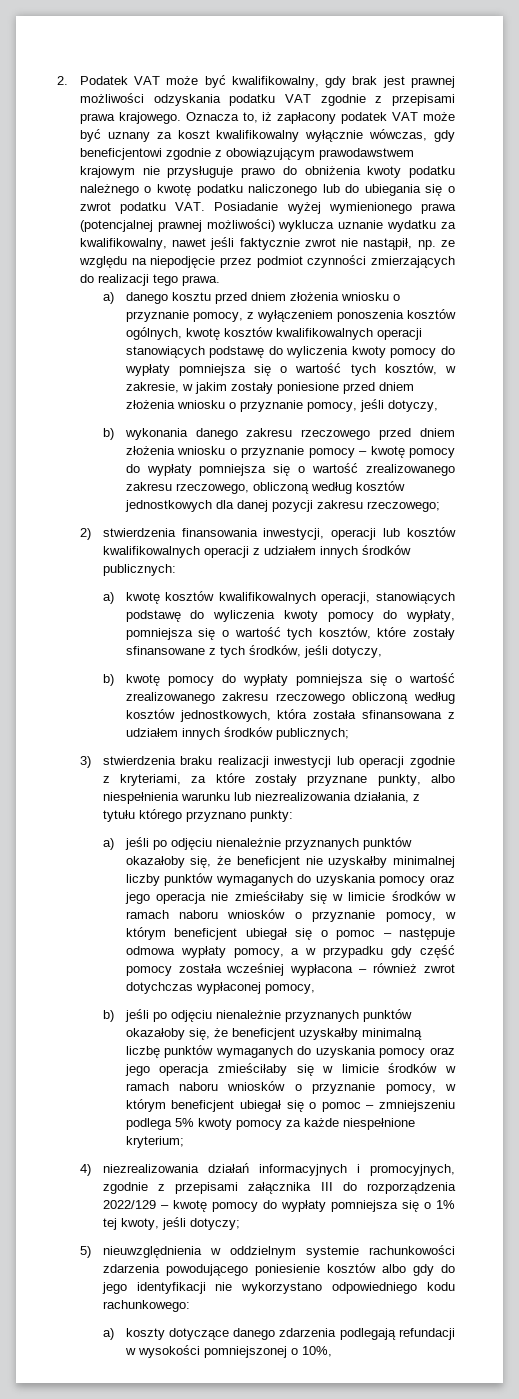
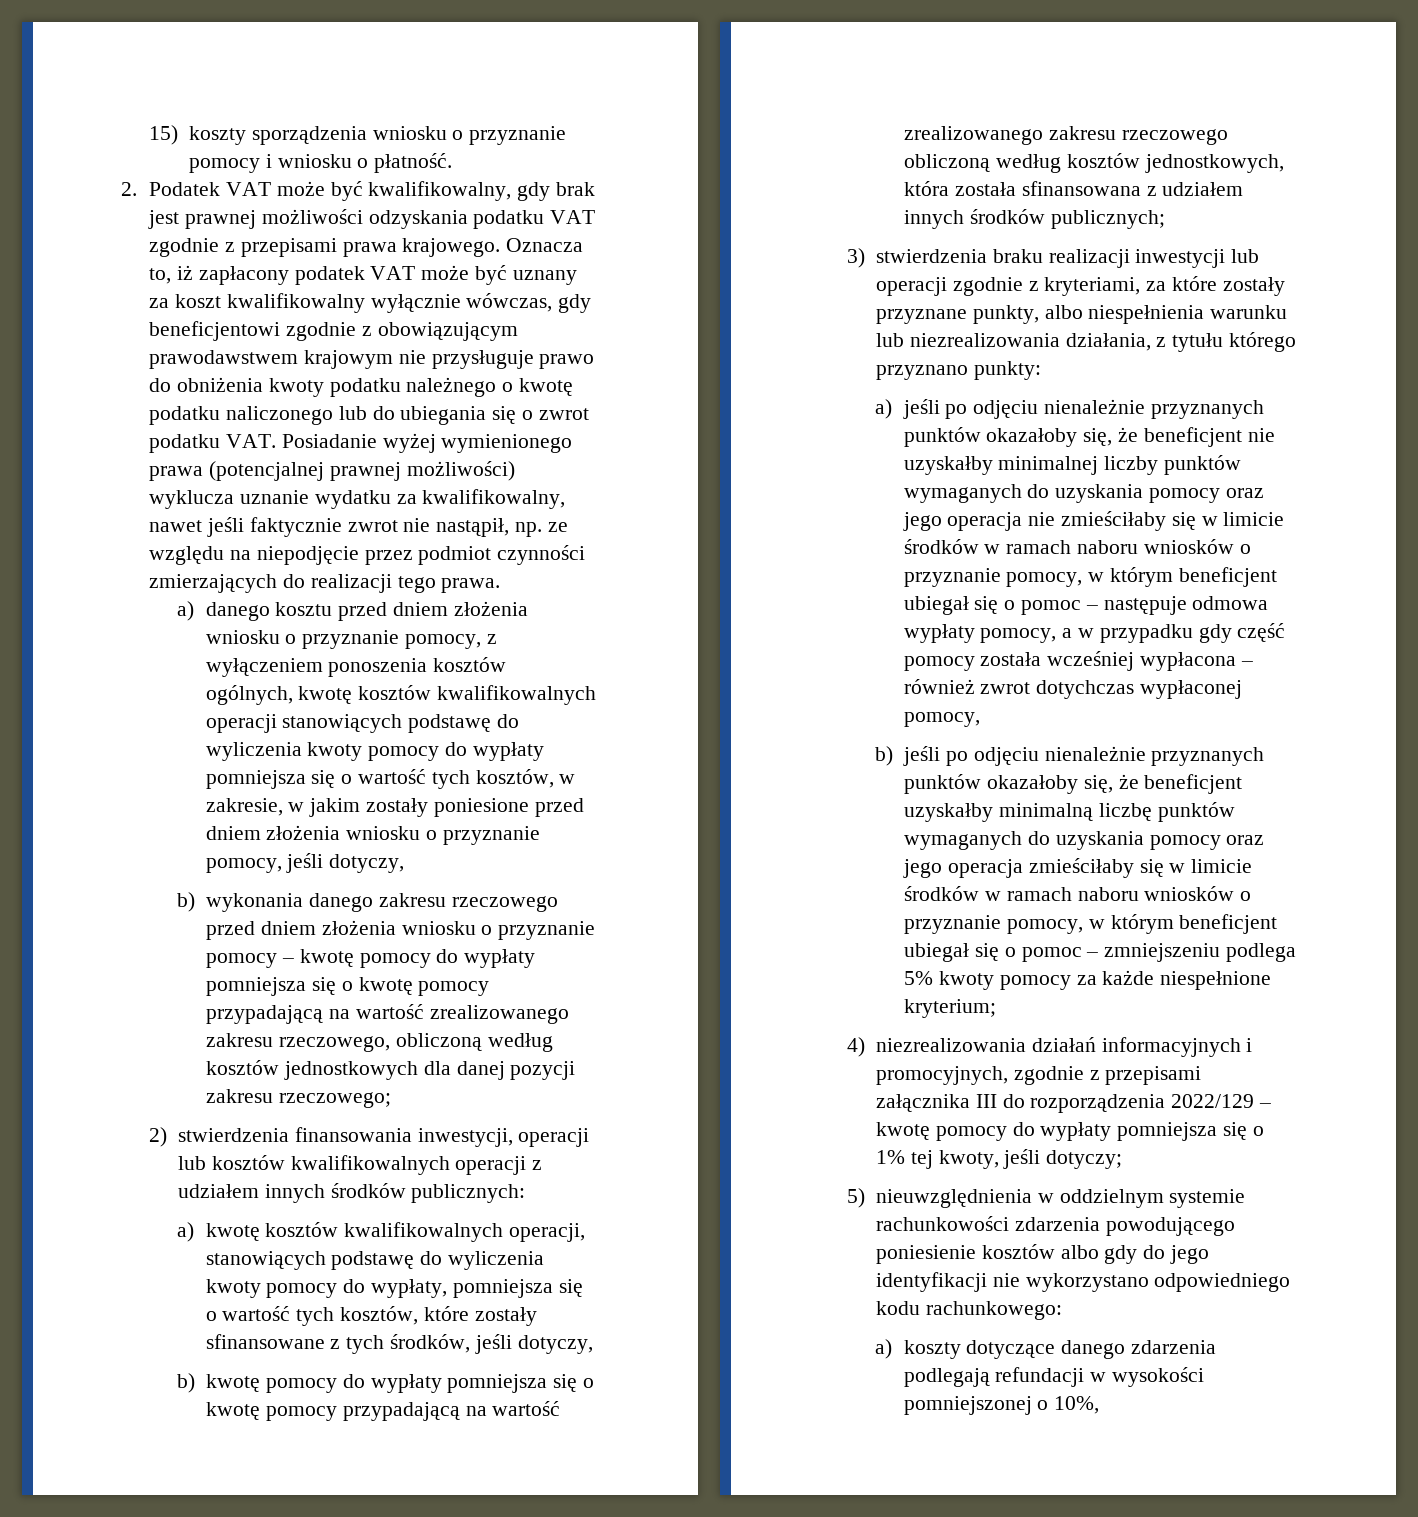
+ 15) koszty sporządzenia wniosku o przyznanie pomocy i wniosku o płatność.
- b) wykonania danego zakresu rzeczowego przed dniem złożenia wniosku o przyznanie pomocy – kwotę pomocy do wypłaty pomniejsza się o wartość zrealizowanego zakresu rzeczowego, obliczoną według kosztów jednostkowych dla danej pozycji zakresu rzeczowego;
+ b) wykonania danego zakresu rzeczowego przed dniem złożenia wniosku o przyznanie pomocy – kwotę pomocy do wypłaty pomniejsza się o kwotę pomocy przypadającą na wartość zrealizowanego zakresu rzeczowego, obliczoną według kosztów jednostkowych dla danej pozycji zakresu rzeczowego;
- b) kwotę pomocy do wypłaty pomniejsza się o wartość zrealizowanego zakresu rzeczowego obliczoną według kosztów jednostkowych, która została sfinansowana z udziałem innych środków publicznych;
+ b) kwotę pomocy do wypłaty pomniejsza się o kwotę pomocy przypadającą na wartość zrealizowanego zakresu rzeczowego obliczoną według kosztów jednostkowych, która została sfinansowana z udziałem innych środków publicznych;

